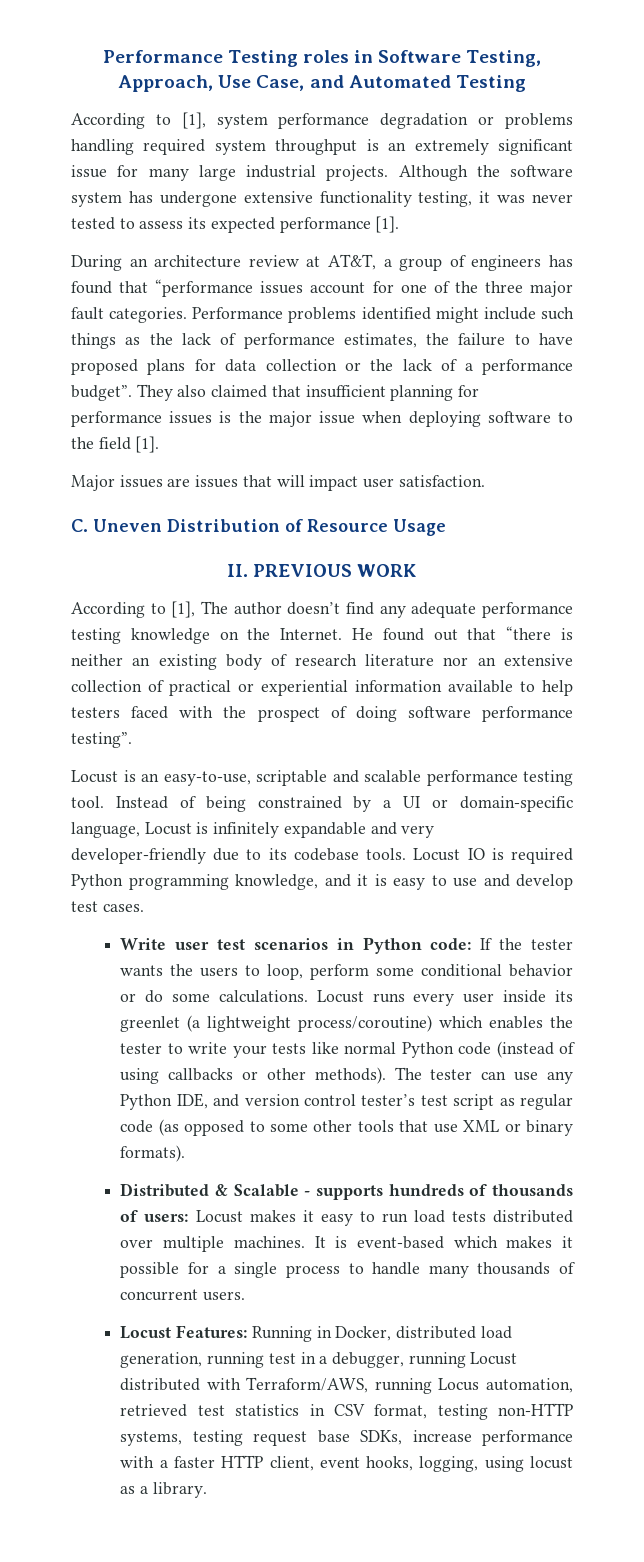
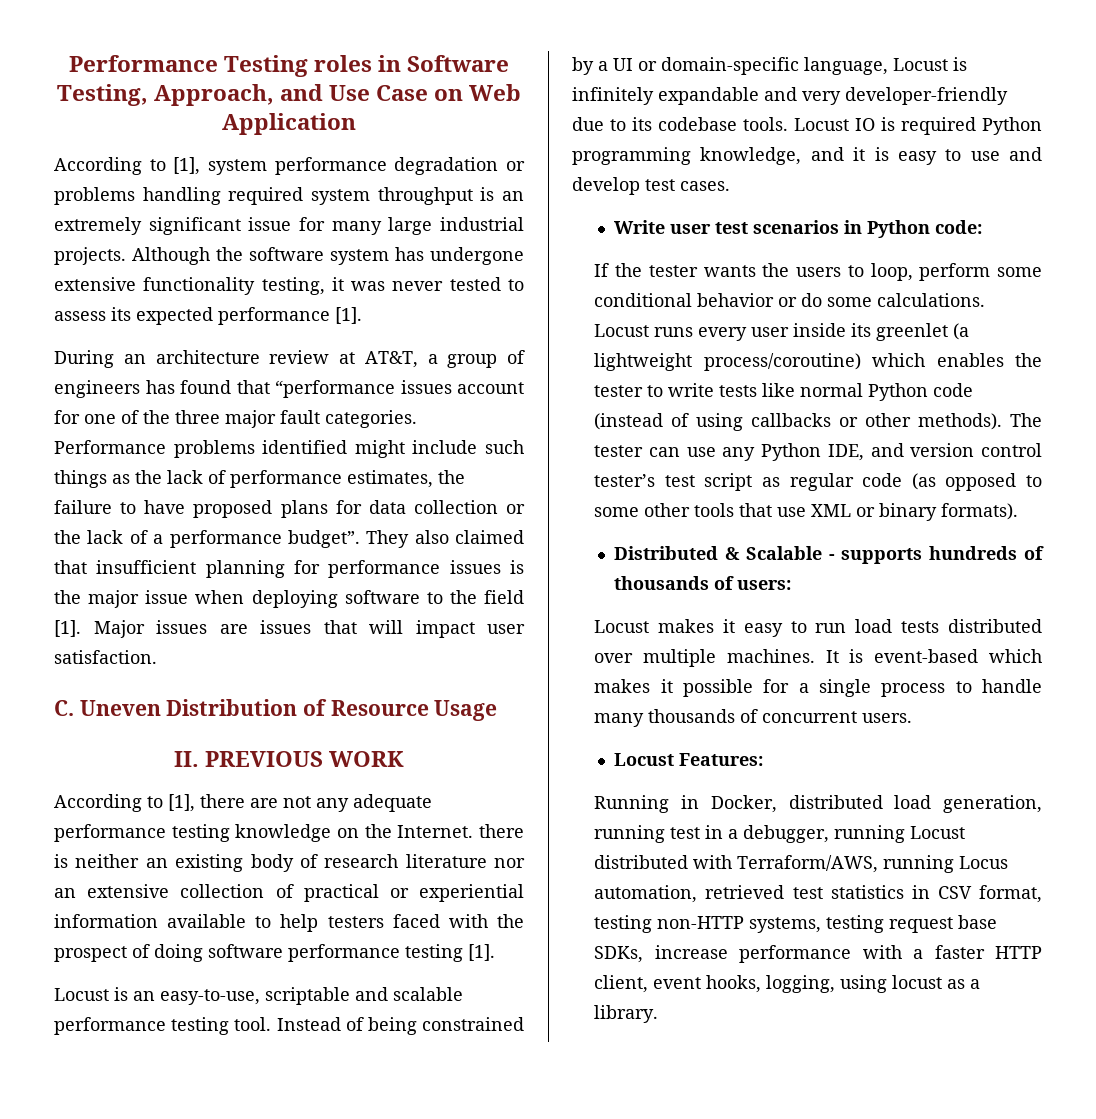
- Performance Testing roles in Software Testing, Approach, Use Case, and Automated Testing
+ Performance Testing roles in Software Testing, Approach, and Use Case on Web Application
- They also claimed that insufficient planning for performance issues is the major issue when deploying software to the field [1].
- Major issues are issues that will impact user satisfaction.
+ They also claimed that insufficient planning for performance issues is the major issue when deploying software to the field [1]. Major issues are issues that will impact user satisfaction.
- According to [1], The author doesn’t find any adequate performance testing knowledge on the Internet. He found out that “there is neither an existing body of research literature nor an extensive collection of practical or experiential information available to help testers faced with the prospect of doing software performance testing”.
+ According to [1], there are not any adequate performance testing knowledge on the Internet. there is neither an existing body of research literature nor an extensive collection of practical or experiential information available to help testers faced with the prospect of doing software performance testing [1].
- Write user test scenarios in Python code: If the tester wants the users to loop, perform some conditional behavior or do some calculations.
+ Write user test scenarios in Python code:
+ If the tester wants the users to loop, perform some conditional behavior or do some calculations.
- Locust runs every user inside its greenlet (a lightweight process/coroutine) which enables the tester to write your tests like normal Python code (instead of using callbacks or other methods).
+ Locust runs every user inside its greenlet (a lightweight process/coroutine) which enables the tester to write tests like normal Python code (instead of using callbacks or other methods).
- Distributed & Scalable - supports hundreds of thousands of users: Locust makes it easy to run load tests distributed over multiple machines.
+ Distributed & Scalable - supports hundreds of thousands of users:
+ Locust makes it easy to run load tests distributed over multiple machines.
- Locust Features: Running in Docker, distributed load generation, running test in a debugger, running Locust distributed with Terraform/AWS, running Locus automation, retrieved test statistics in CSV format, testing non-HTTP systems, testing request base SDKs, increase performance with a faster HTTP client, event hooks, logging, using locust as a library.
+ Locust Features:
+ Running in Docker, distributed load generation, running test in a debugger, running Locust distributed with Terraform/AWS, running Locus automation, retrieved test statistics in CSV format, testing non-HTTP systems, testing request base SDKs, increase performance with a faster HTTP client, event hooks, logging, using locust as a library.

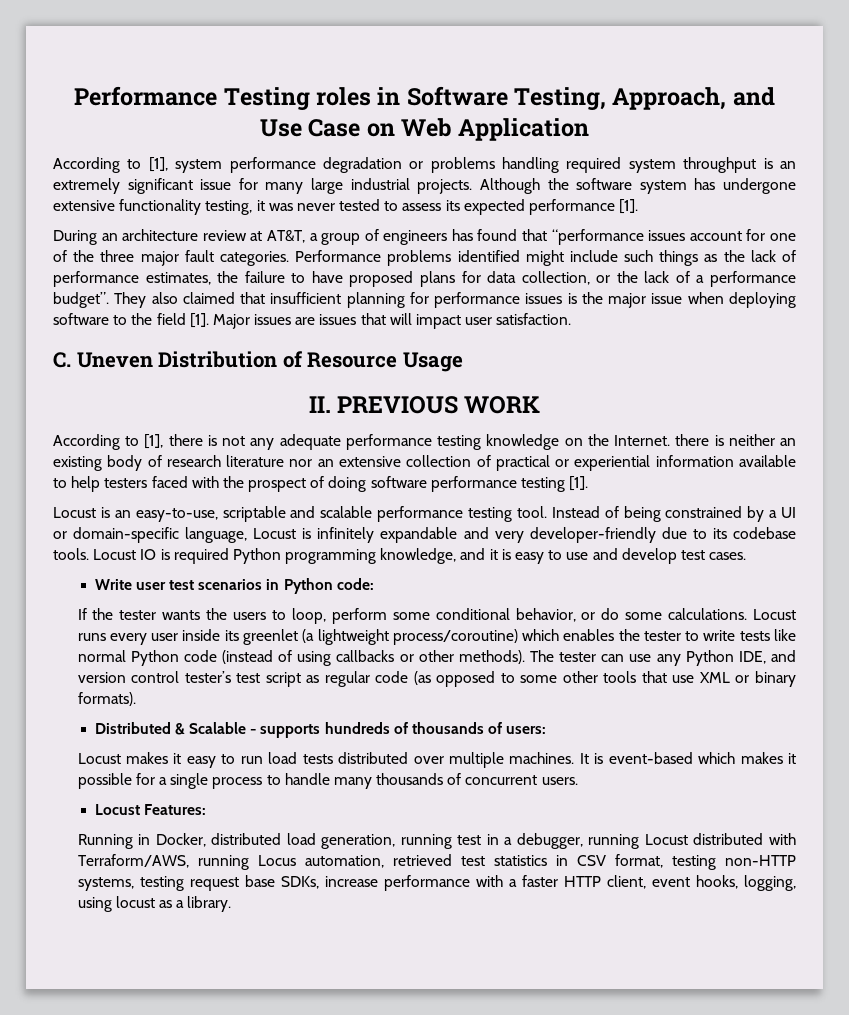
- Performance problems identified might include such things as the lack of performance estimates, the failure to have proposed plans for data collection or the lack of a performance budget”.
+ Performance problems identified might include such things as the lack of performance estimates, the failure to have proposed plans for data collection, or the lack of a performance budget”.
- According to [1], there are not any adequate performance testing knowledge on the Internet. there is neither an existing body of research literature nor an extensive collection of practical or experiential information available to help testers faced with the prospect of doing software performance testing [1].
+ According to [1], there is not any adequate performance testing knowledge on the Internet. there is neither an existing body of research literature nor an extensive collection of practical or experiential information available to help testers faced with the prospect of doing software performance testing [1].
- If the tester wants the users to loop, perform some conditional behavior or do some calculations.
+ If the tester wants the users to loop, perform some conditional behavior, or do some calculations.

